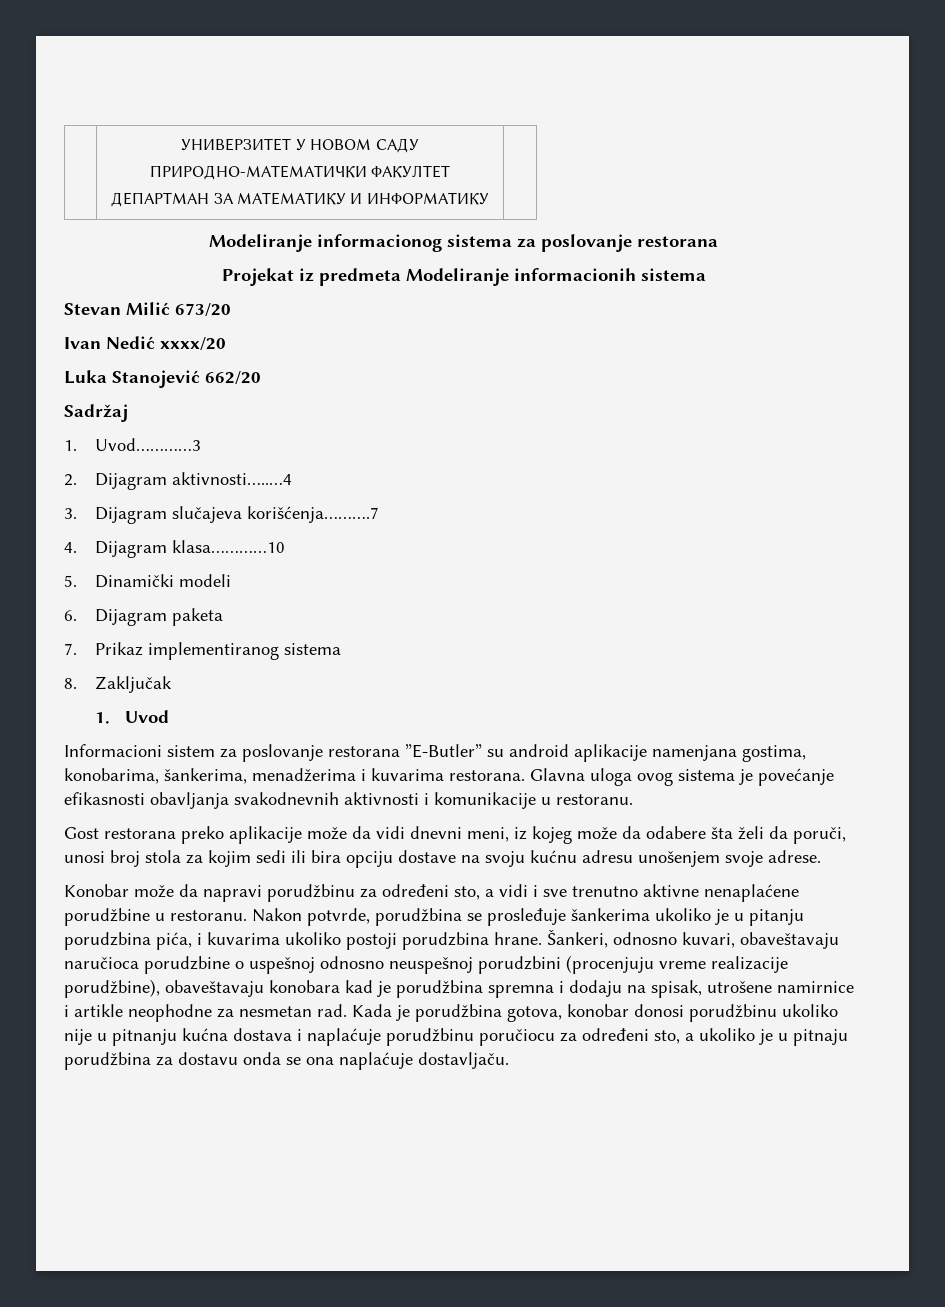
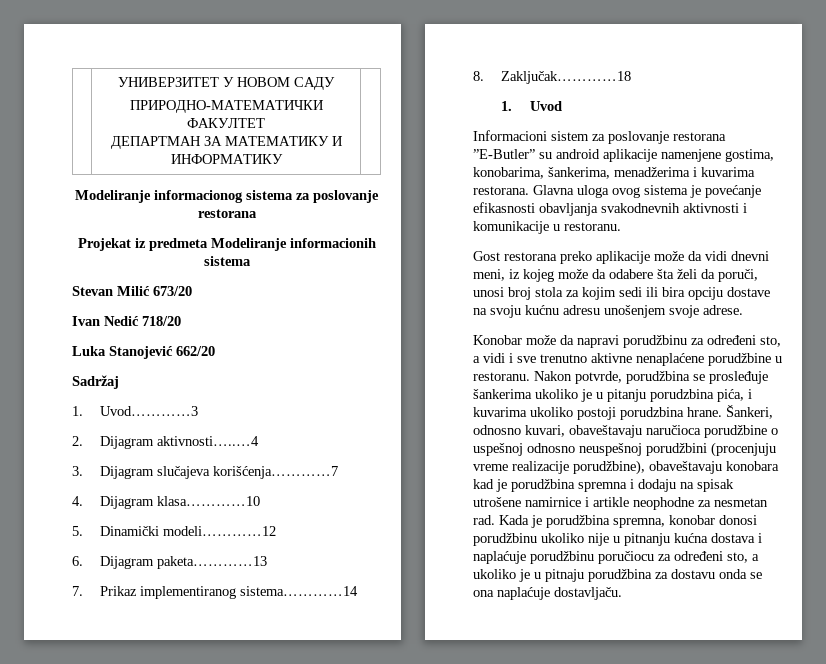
- Ivan Nedić xxxx/20
+ Ivan Nedić 718/20
- 3. Dijagram slučajeva korišćenja……….7
+ 3. Dijagram slučajeva korišćenja…………7
- 5. Dinamički modeli
+ 5. Dinamički modeli…………12
- 6. Dijagram paketa
+ 6. Dijagram paketa…………13
- 7. Prikaz implementiranog sistema
+ 7. Prikaz implementiranog sistema…………14
- 8. Zaključak
+ 8. Zaključak…………18
- Informacioni sistem za poslovanje restorana ”E-Butler” su android aplikacije namenjana gostima, konobarima, šankerima, menadžerima i kuvarima restorana.
+ Informacioni sistem za poslovanje restorana ”E-Butler” su android aplikacije namenjene gostima, konobarima, šankerima, menadžerima i kuvarima restorana.
- Šankeri, odnosno kuvari, obaveštavaju naručioca porudzbine o uspešnoj odnosno neuspešnoj porudzbini (procenjuju vreme realizacije porudžbine), obaveštavaju konobara kad je porudžbina spremna i dodaju na spisak, utrošene namirnice i artikle neophodne za nesmetan rad.
+ Šankeri, odnosno kuvari, obaveštavaju naručioca porudžbine o uspešnoj odnosno neuspešnoj porudžbini (procenjuju vreme realizacije porudžbine), obaveštavaju konobara kad je porudžbina spremna i dodaju na spisak utrošene namirnice i artikle neophodne za nesmetan rad.
- Kada je porudžbina gotova, konobar donosi porudžbinu ukoliko nije u pitnanju kućna dostava i naplaćuje porudžbinu poručiocu za određeni sto, a ukoliko je u pitnaju porudžbina za dostavu onda se ona naplaćuje dostavljaču.
+ Kada je porudžbina spremna, konobar donosi porudžbinu ukoliko nije u pitnanju kućna dostava i naplaćuje porudžbinu poručiocu za određeni sto, a ukoliko je u pitnaju porudžbina za dostavu onda se ona naplaćuje dostavljaču.

